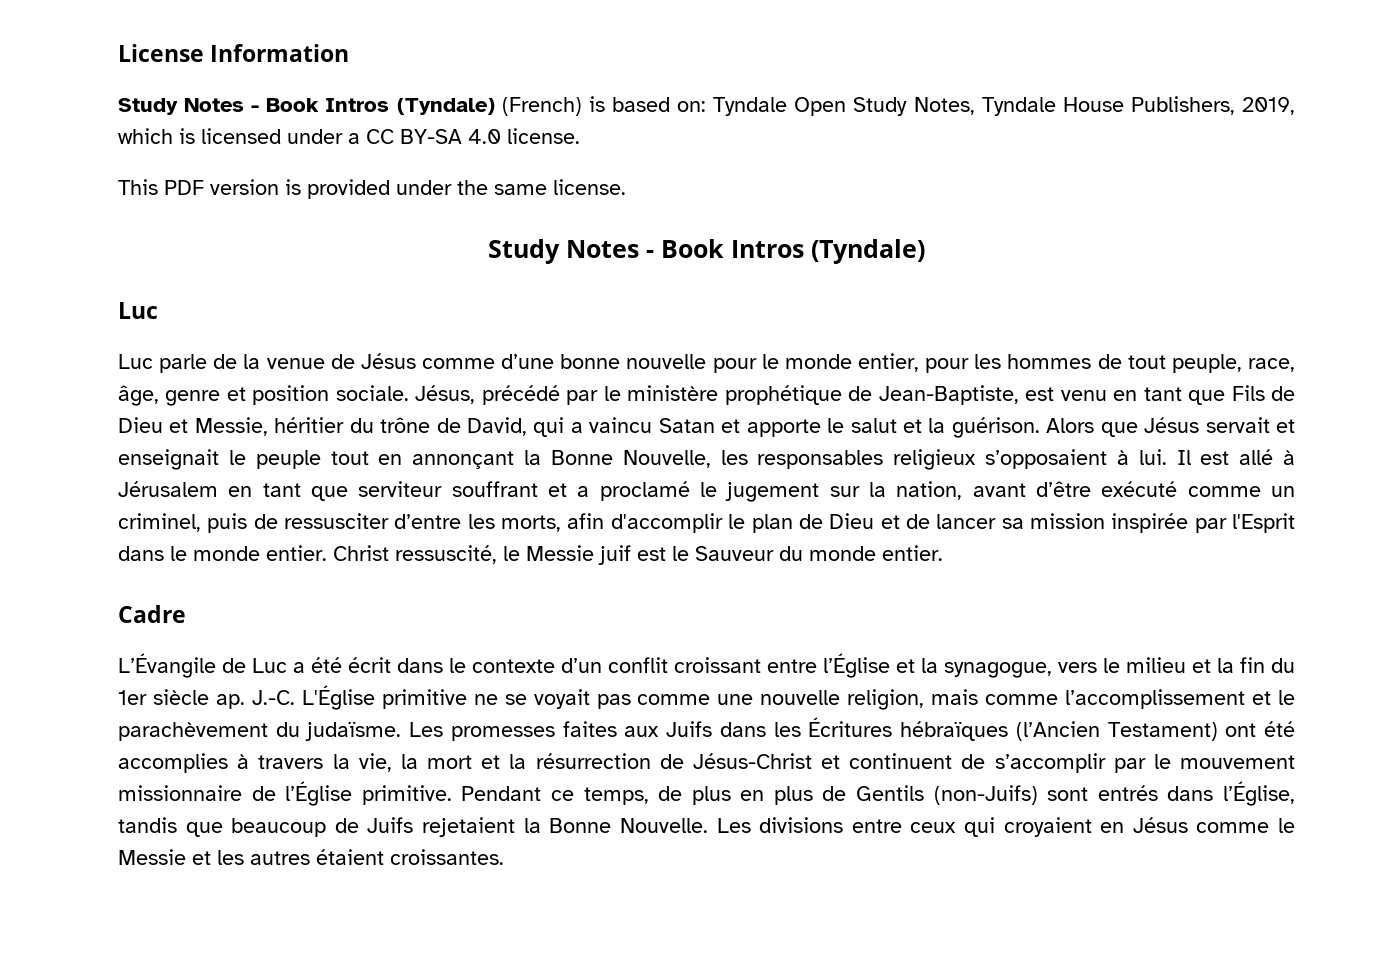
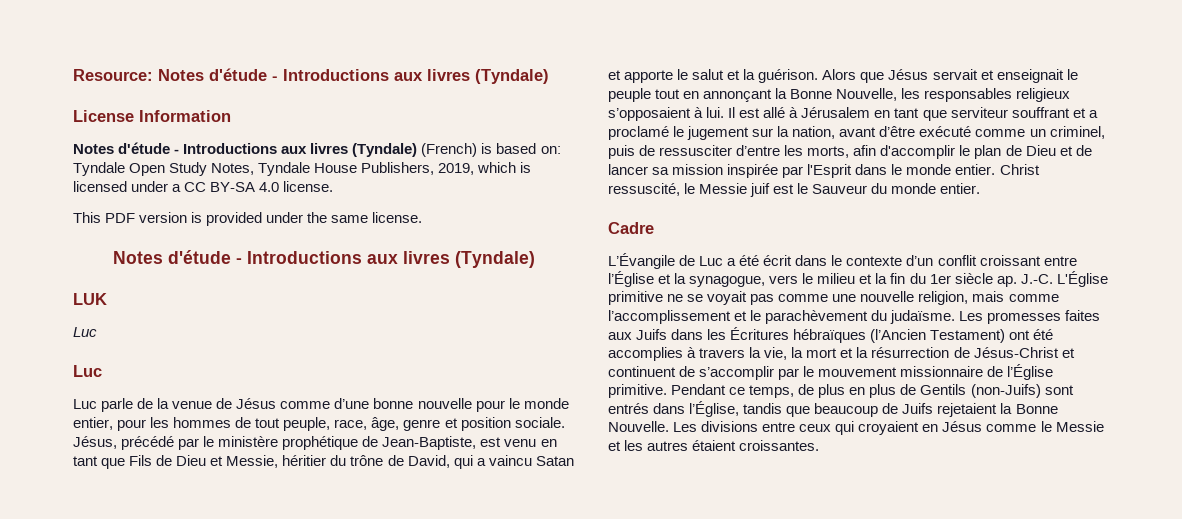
+ Resource: Notes d'étude - Introductions aux livres (Tyndale)
  License Information
- Study Notes - Book Intros (Tyndale) (French) is based on: Tyndale Open Study Notes, Tyndale House Publishers, 2019, which is licensed under a CC BY-SA 4.0 license.
+ Notes d'étude - Introductions aux livres (Tyndale) (French) is based on: Tyndale Open Study Notes, Tyndale House Publishers, 2019, which is licensed under a CC BY-SA 4.0 license.
  This PDF version is provided under the same license.
- Study Notes - Book Intros (Tyndale)
+ Notes d'étude - Introductions aux livres (Tyndale)
+ LUK
+ Luc

